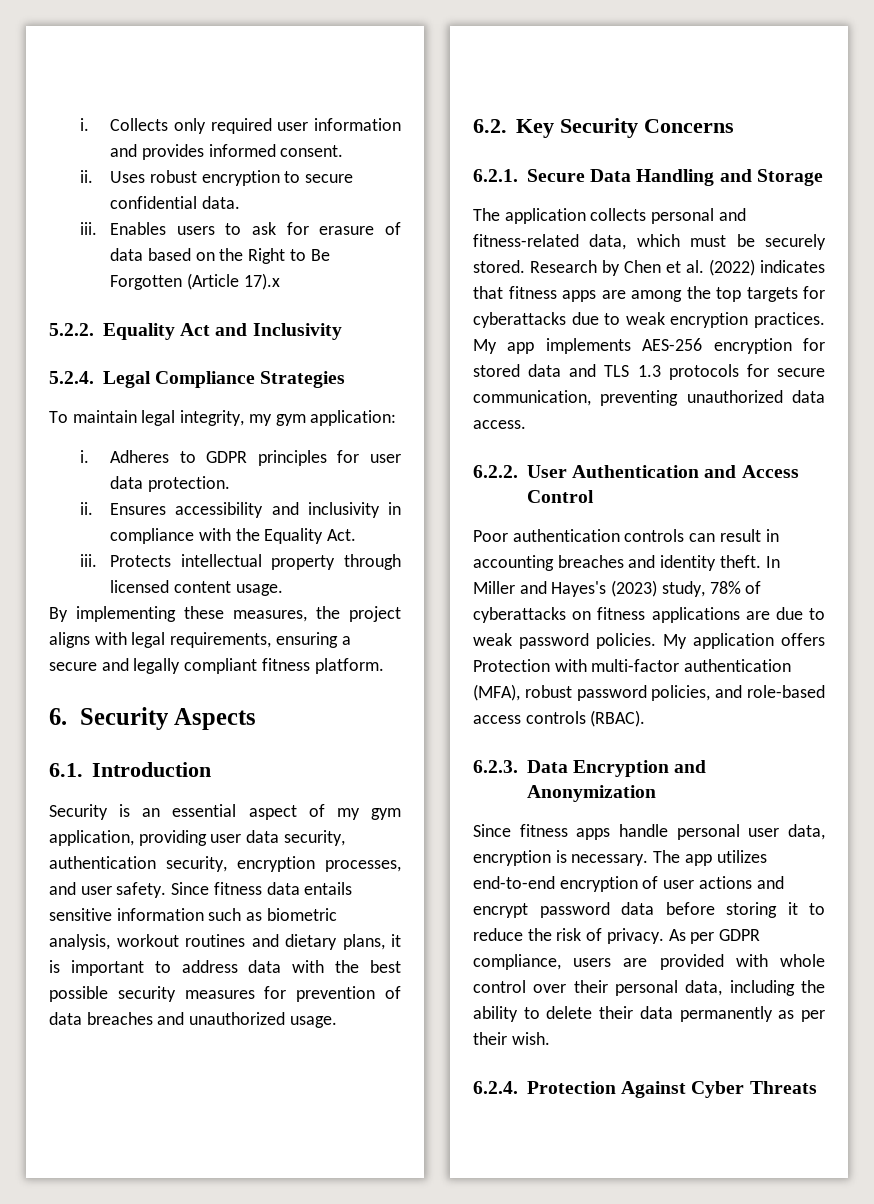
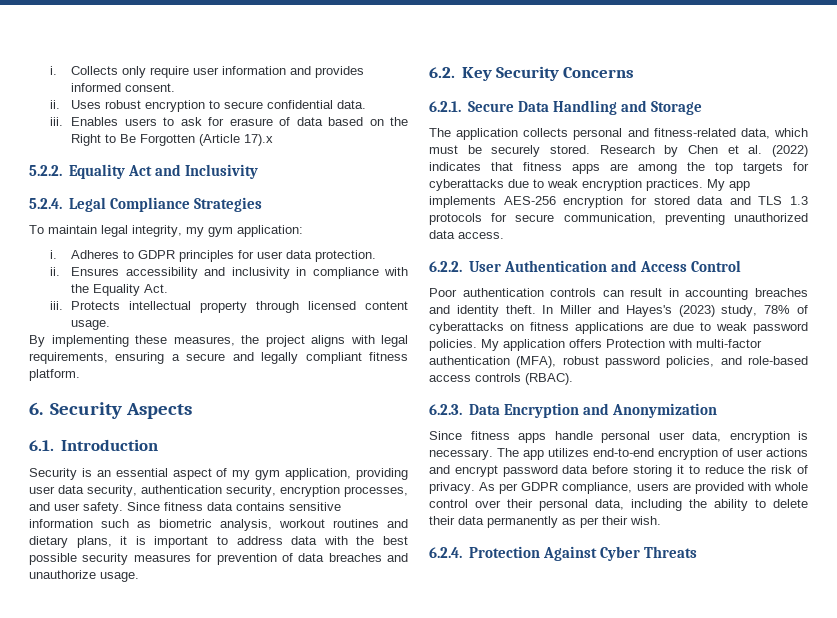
- Collects only required user information and provides informed consent.
+ Collects only require user information and provides informed consent.
- Since fitness data entails sensitive information such as biometric analysis, workout routines and dietary plans, it is important to address data with the best possible security measures for prevention of data breaches and unauthorized usage.
+ Since fitness data contains sensitive information such as biometric analysis, workout routines and dietary plans, it is important to address data with the best possible security measures for prevention of data breaches and unauthorize usage.

